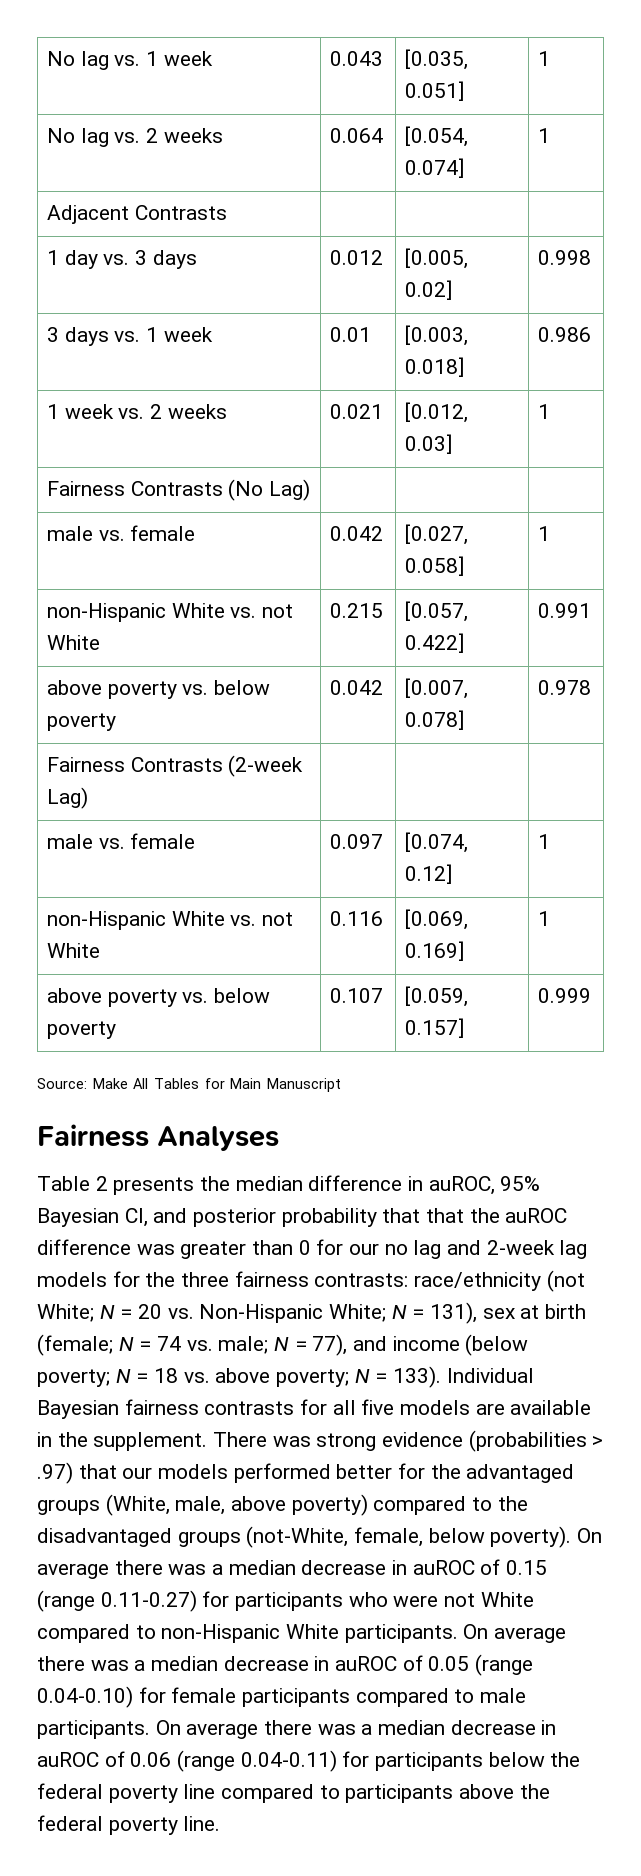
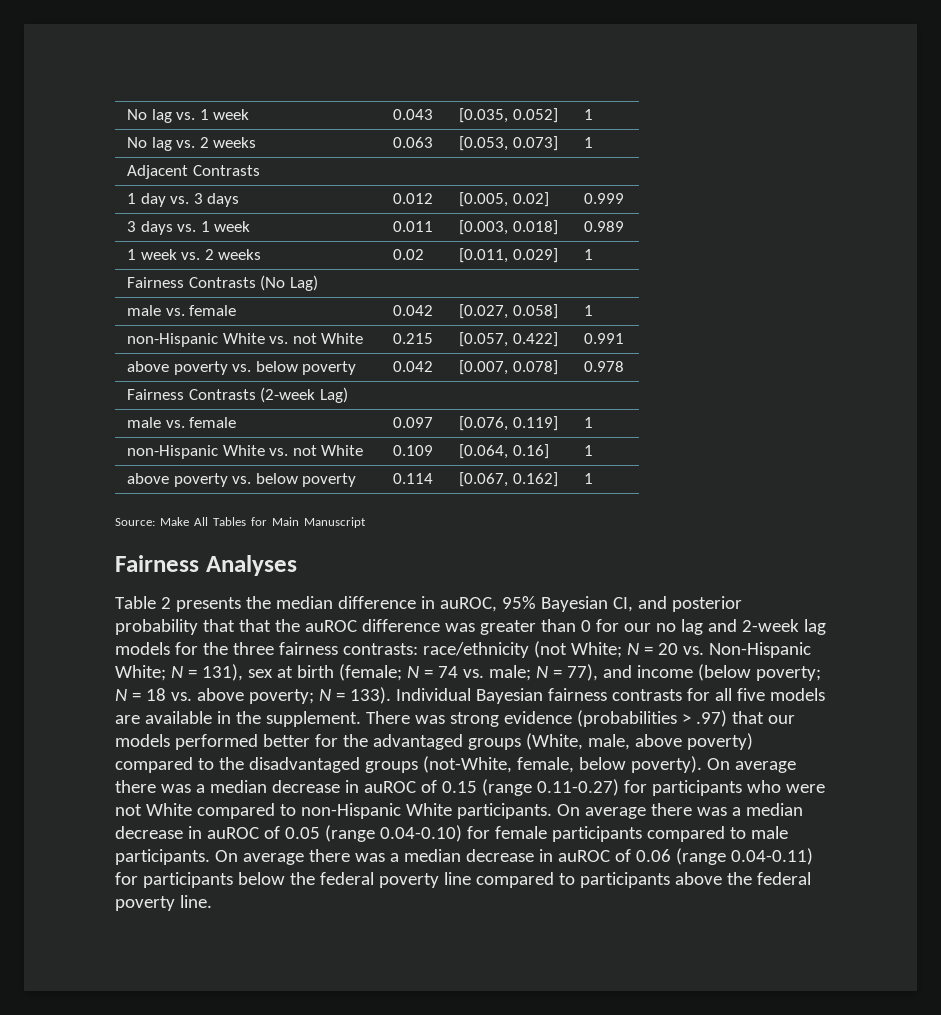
- No lag vs. 1 week | 0.043 | [0.035, 0.051] | 1
+ No lag vs. 1 week | 0.043 | [0.035, 0.052] | 1
- No lag vs. 2 weeks | 0.064 | [0.054, 0.074] | 1
+ No lag vs. 2 weeks | 0.063 | [0.053, 0.073] | 1
- 1 day vs. 3 days | 0.012 | [0.005, 0.02] | 0.998
+ 1 day vs. 3 days | 0.012 | [0.005, 0.02] | 0.999
- 3 days vs. 1 week | 0.01 | [0.003, 0.018] | 0.986
+ 3 days vs. 1 week | 0.011 | [0.003, 0.018] | 0.989
- 1 week vs. 2 weeks | 0.021 | [0.012, 0.03] | 1
+ 1 week vs. 2 weeks | 0.02 | [0.011, 0.029] | 1
- male vs. female | 0.097 | [0.074, 0.12] | 1
- non-Hispanic White vs. not White | 0.116 | [0.069, 0.169] | 1
+ male vs. female | 0.097 | [0.076, 0.119] | 1
+ non-Hispanic White vs. not White | 0.109 | [0.064, 0.16] | 1
- above poverty vs. below poverty | 0.107 | [0.059, 0.157] | 0.999
+ above poverty vs. below poverty | 0.114 | [0.067, 0.162] | 1

